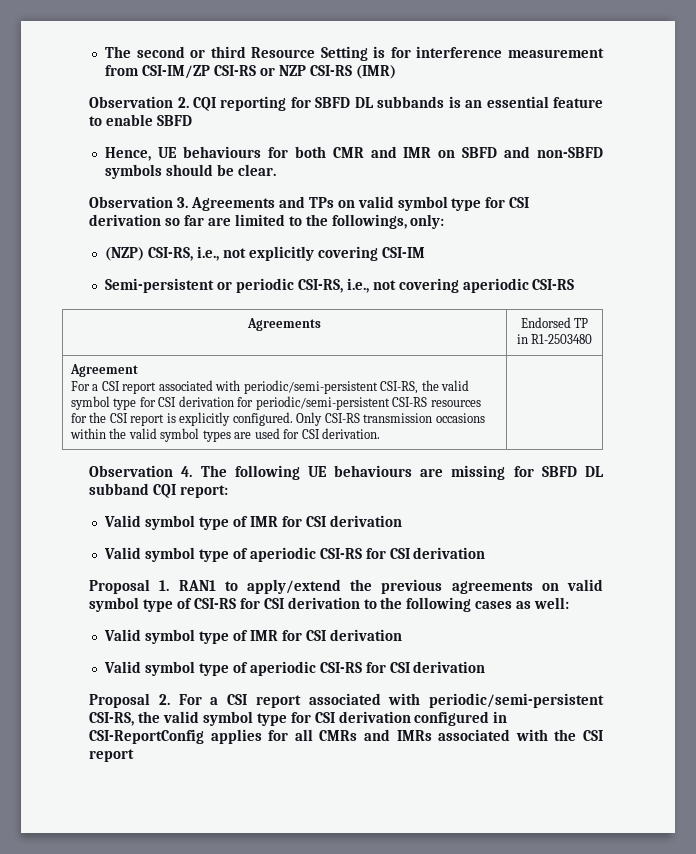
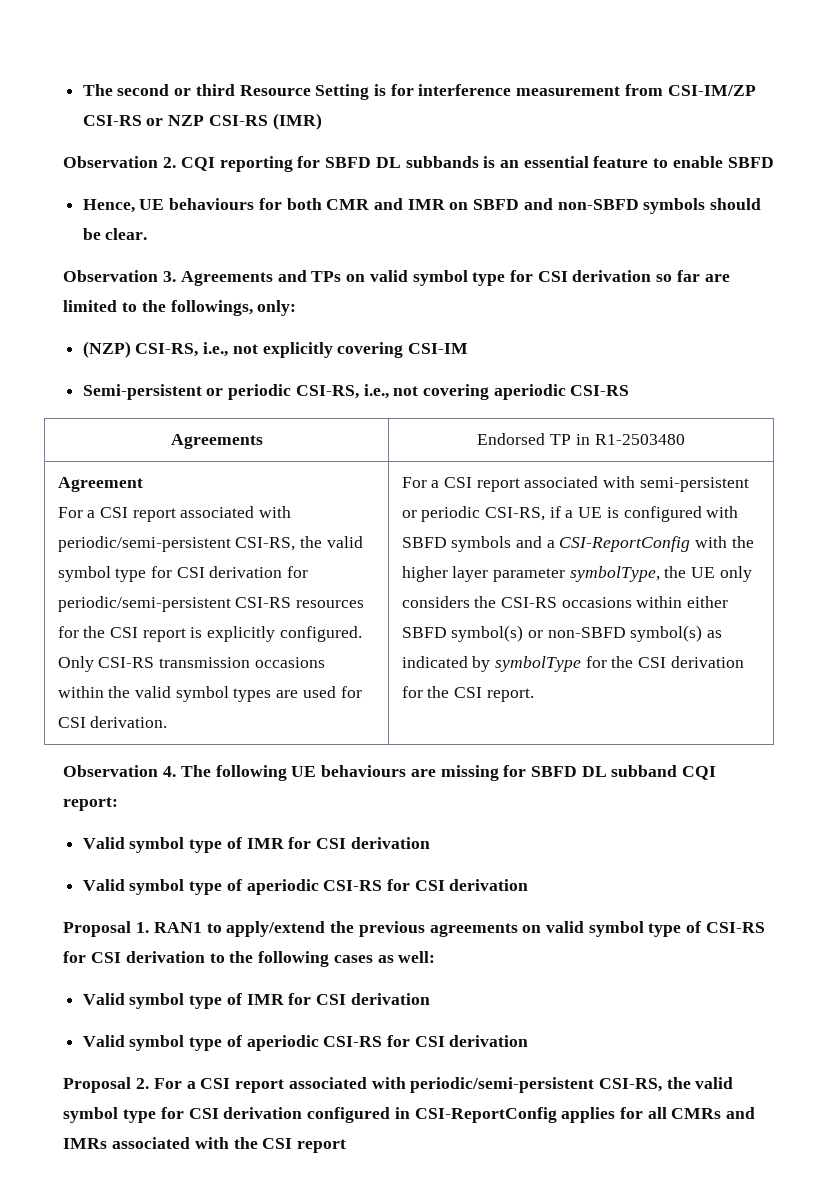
+ For a CSI report associated with semi-persistent or periodic CSI-RS, if a UE is configured with SBFD symbols and a CSI-ReportConfig with the higher layer parameter symbolType, the UE only considers the CSI-RS occasions within either SBFD symbol(s) or non-SBFD symbol(s) as indicated by symbolType for the CSI derivation for the CSI report.

